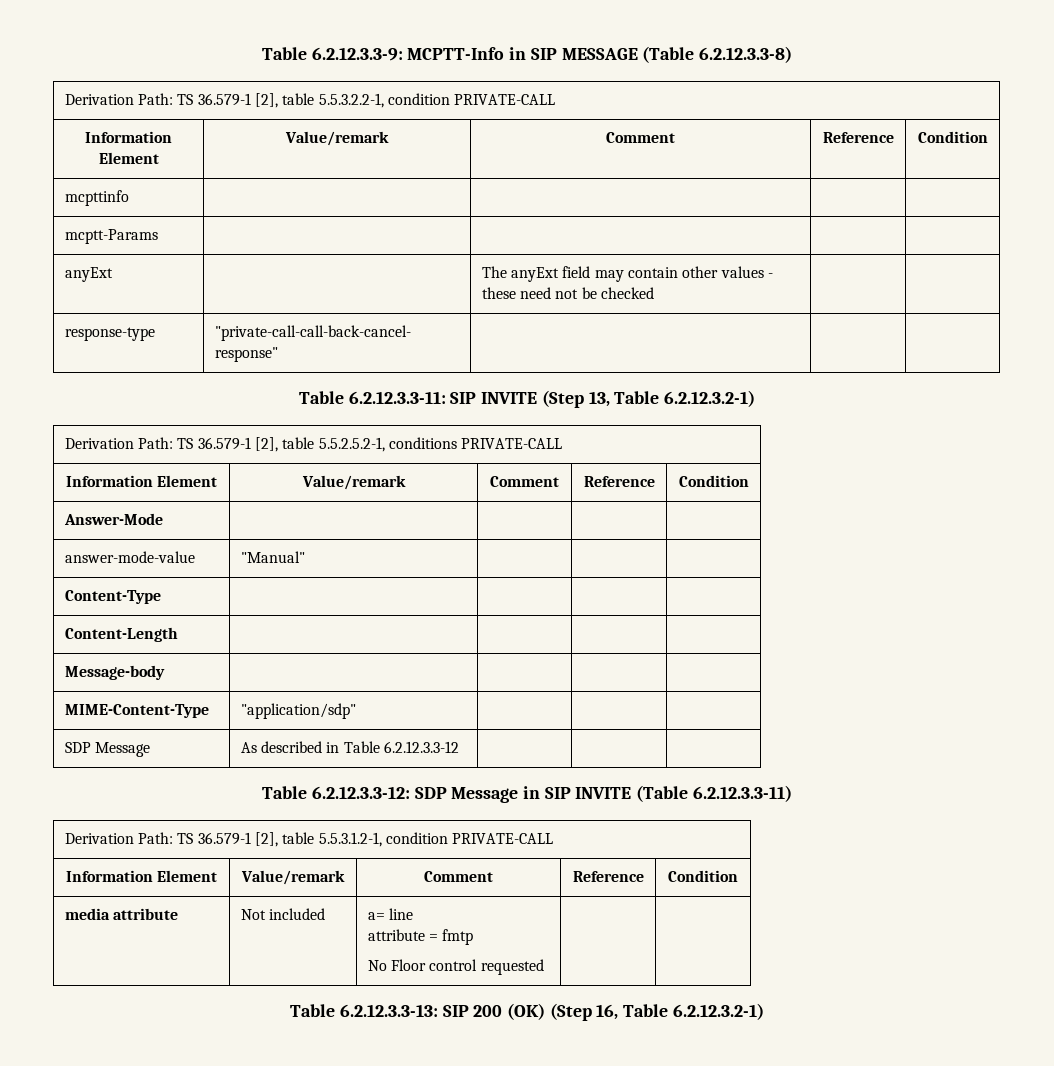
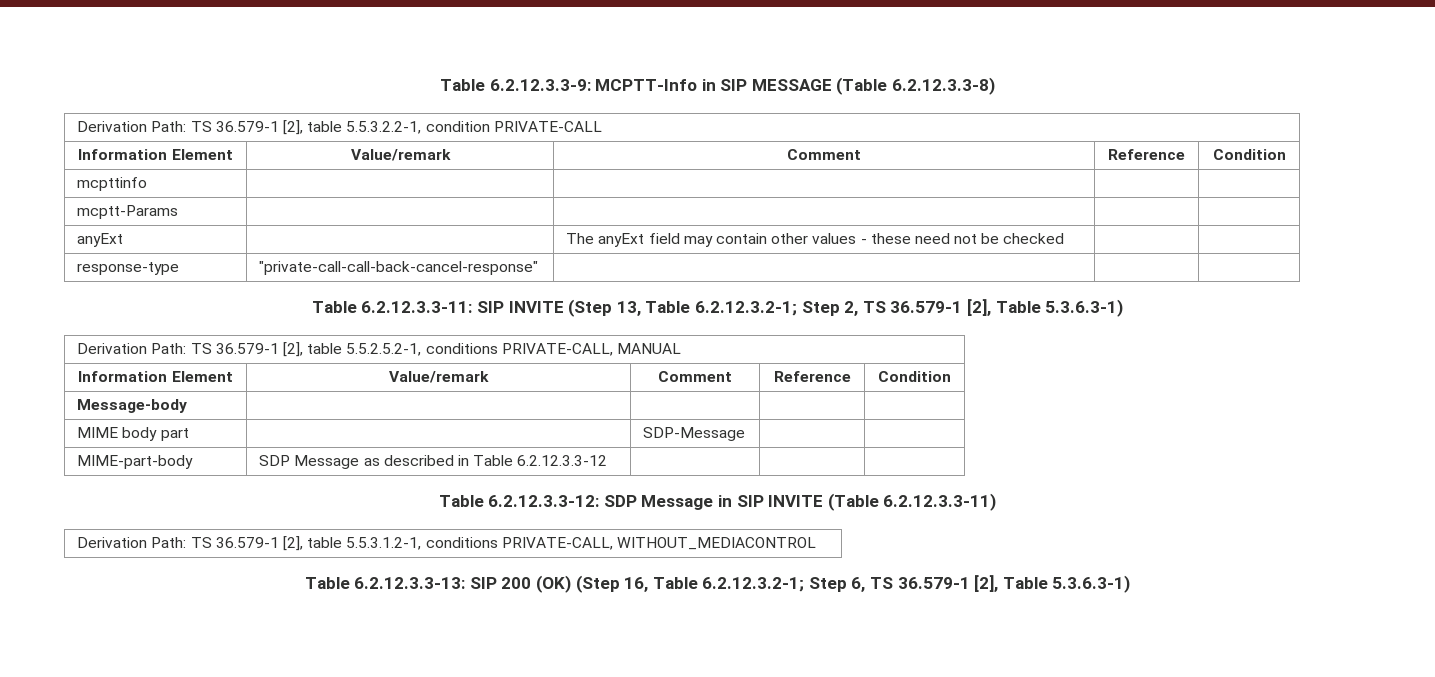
- Table 6.2.12.3.3-11: SIP INVITE (Step 13, Table 6.2.12.3.2-1)
+ Table 6.2.12.3.3-11: SIP INVITE (Step 13, Table 6.2.12.3.2-1; Step 2, TS 36.579-1 [2], Table 5.3.6.3-1)
- Derivation Path: TS 36.579-1 [2], table 5.5.2.5.2-1, conditions PRIVATE-CALL
+ Derivation Path: TS 36.579-1 [2], table 5.5.2.5.2-1, conditions PRIVATE-CALL, MANUAL
  Information Element | Value/remark | Comment | Reference | Condition
- Answer-Mode | | | |
- answer-mode-value | "Manual" | | |
- Content-Type | | | |
- Content-Length | | | |
  Message-body | | | |
- MIME-Content-Type | "application/sdp" | | |
- SDP Message | As described in Table 6.2.12.3.3-12 | | |
+ MIME body part | | SDP-Message | |
+ MIME-part-body | SDP Message as described in Table 6.2.12.3.3-12 | | |
- Derivation Path: TS 36.579-1 [2], table 5.5.3.1.2-1, condition PRIVATE-CALL
- Information Element | Value/remark | Comment | Reference | Condition
- media attribute | Not included | a= line
- attribute = fmtp
- No Floor control requested | |
+ Derivation Path: TS 36.579-1 [2], table 5.5.3.1.2-1, conditions PRIVATE-CALL, WITHOUT_MEDIACONTROL
- Table 6.2.12.3.3-13: SIP 200 (OK) (Step 16, Table 6.2.12.3.2-1)
+ Table 6.2.12.3.3-13: SIP 200 (OK) (Step 16, Table 6.2.12.3.2-1; Step 6, TS 36.579-1 [2], Table 5.3.6.3-1)

